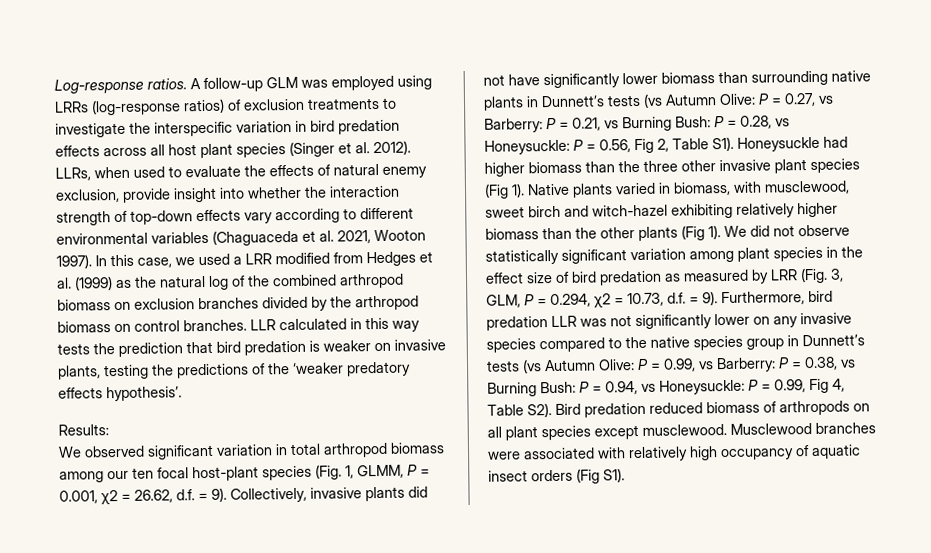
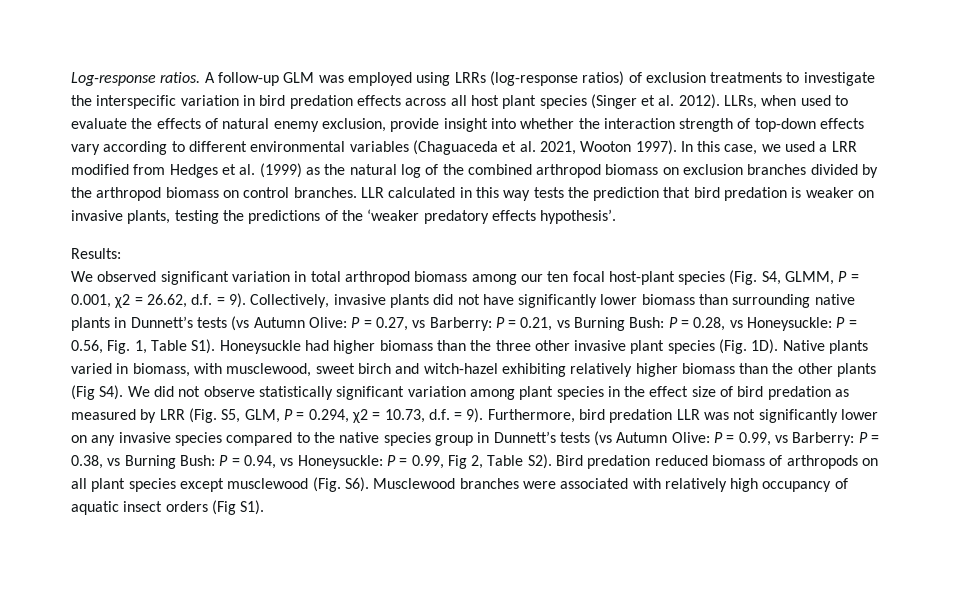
- We observed significant variation in total arthropod biomass among our ten focal host-plant species (Fig. 1, GLMM, P = 0.001, χ2 = 26.62, d.f. = 9).
+ We observed significant variation in total arthropod biomass among our ten focal host-plant species (Fig. S4, GLMM, P = 0.001, χ2 = 26.62, d.f. = 9).
- Collectively, invasive plants did not have significantly lower biomass than surrounding native plants in Dunnett’s tests (vs Autumn Olive: P = 0.27, vs Barberry: P = 0.21, vs Burning Bush: P = 0.28, vs Honeysuckle: P = 0.56, Fig 2, Table S1). Honeysuckle had higher biomass than the three other invasive plant species (Fig 1).
+ Collectively, invasive plants did not have significantly lower biomass than surrounding native plants in Dunnett’s tests (vs Autumn Olive: P = 0.27, vs Barberry: P = 0.21, vs Burning Bush: P = 0.28, vs Honeysuckle: P = 0.56, Fig. 1, Table S1). Honeysuckle had higher biomass than the three other invasive plant species (Fig. 1D).
- Native plants varied in biomass, with musclewood, sweet birch and witch-hazel exhibiting relatively higher biomass than the other plants (Fig 1). We did not observe statistically significant variation among plant species in the effect size of bird predation as measured by LRR (Fig. 3, GLM, P = 0.294, χ2 = 10.73, d.f. = 9).
+ Native plants varied in biomass, with musclewood, sweet birch and witch-hazel exhibiting relatively higher biomass than the other plants (Fig S4). We did not observe statistically significant variation among plant species in the effect size of bird predation as measured by LRR (Fig. S5, GLM, P = 0.294, χ2 = 10.73, d.f. = 9).
- P = 0.99, Fig 4, Table S2). Bird predation reduced biomass of arthropods on all plant species except musclewood. Musclewood branches were associated with relatively high occupancy of aquatic insect orders (Fig S1).
+ P = 0.99, Fig 2, Table S2). Bird predation reduced biomass of arthropods on all plant species except musclewood (Fig. S6). Musclewood branches were associated with relatively high occupancy of aquatic insect orders (Fig S1).

